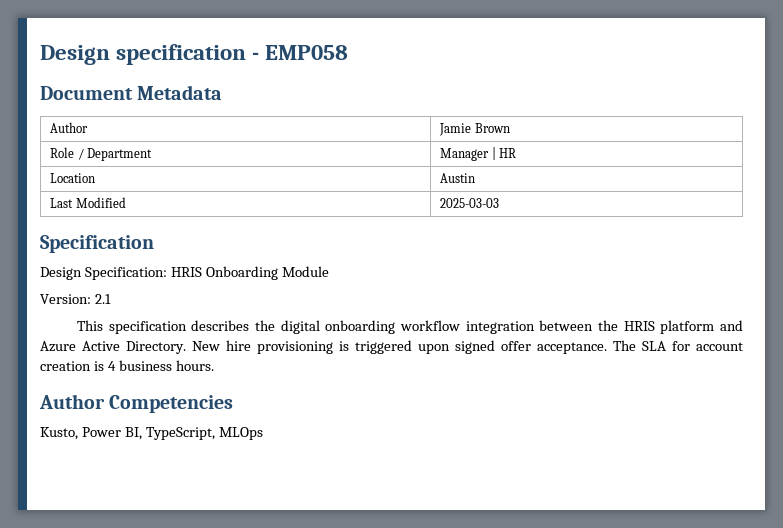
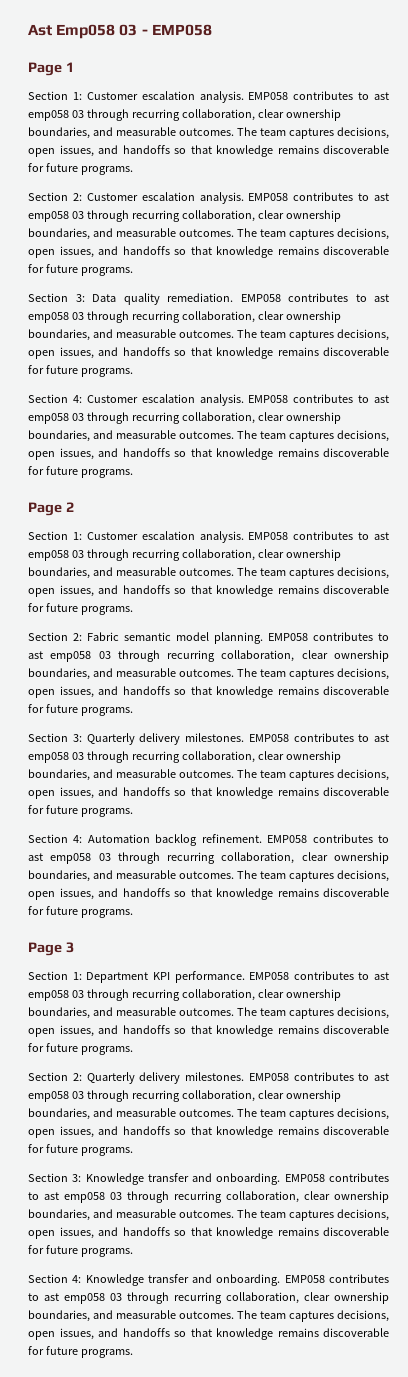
- Design specification - EMP058
+ Ast Emp058 03 - EMP058
- Document Metadata
- Author | Jamie Brown
- Role / Department | Manager | HR
- Location | Austin
- Last Modified | 2025-03-03
- Specification
- Design Specification: HRIS Onboarding Module
- Version: 2.1
- This specification describes the digital onboarding workflow integration between the HRIS platform and Azure Active Directory. New hire provisioning is triggered upon signed offer acceptance. The SLA for account creation is 4 business hours.
- Author Competencies
- Kusto, Power BI, TypeScript, MLOps
+ Page 1
+ Section 1: Customer escalation analysis. EMP058 contributes to ast emp058 03 through recurring collaboration, clear ownership boundaries, and measurable outcomes. The team captures decisions, open issues, and handoffs so that knowledge remains discoverable for future programs.
+ Section 2: Customer escalation analysis. EMP058 contributes to ast emp058 03 through recurring collaboration, clear ownership boundaries, and measurable outcomes. The team captures decisions, open issues, and handoffs so that knowledge remains discoverable for future programs.
+ Section 3: Data quality remediation. EMP058 contributes to ast emp058 03 through recurring collaboration, clear ownership boundaries, and measurable outcomes. The team captures decisions, open issues, and handoffs so that knowledge remains discoverable for future programs.
+ Section 4: Customer escalation analysis. EMP058 contributes to ast emp058 03 through recurring collaboration, clear ownership boundaries, and measurable outcomes. The team captures decisions, open issues, and handoffs so that knowledge remains discoverable for future programs.
+ Page 2
+ Section 1: Customer escalation analysis. EMP058 contributes to ast emp058 03 through recurring collaboration, clear ownership boundaries, and measurable outcomes. The team captures decisions, open issues, and handoffs so that knowledge remains discoverable for future programs.
+ Section 2: Fabric semantic model planning. EMP058 contributes to ast emp058 03 through recurring collaboration, clear ownership boundaries, and measurable outcomes. The team captures decisions, open issues, and handoffs so that knowledge remains discoverable for future programs.
+ Section 3: Quarterly delivery milestones. EMP058 contributes to ast emp058 03 through recurring collaboration, clear ownership boundaries, and measurable outcomes. The team captures decisions, open issues, and handoffs so that knowledge remains discoverable for future programs.
+ Section 4: Automation backlog refinement. EMP058 contributes to ast emp058 03 through recurring collaboration, clear ownership boundaries, and measurable outcomes. The team captures decisions, open issues, and handoffs so that knowledge remains discoverable for future programs.
+ Page 3
+ Section 1: Department KPI performance. EMP058 contributes to ast emp058 03 through recurring collaboration, clear ownership boundaries, and measurable outcomes. The team captures decisions, open issues, and handoffs so that knowledge remains discoverable for future programs.
+ Section 2: Quarterly delivery milestones. EMP058 contributes to ast emp058 03 through recurring collaboration, clear ownership boundaries, and measurable outcomes. The team captures decisions, open issues, and handoffs so that knowledge remains discoverable for future programs.
+ Section 3: Knowledge transfer and onboarding. EMP058 contributes to ast emp058 03 through recurring collaboration, clear ownership boundaries, and measurable outcomes. The team captures decisions, open issues, and handoffs so that knowledge remains discoverable for future programs.
+ Section 4: Knowledge transfer and onboarding. EMP058 contributes to ast emp058 03 through recurring collaboration, clear ownership boundaries, and measurable outcomes. The team captures decisions, open issues, and handoffs so that knowledge remains discoverable for future programs.

